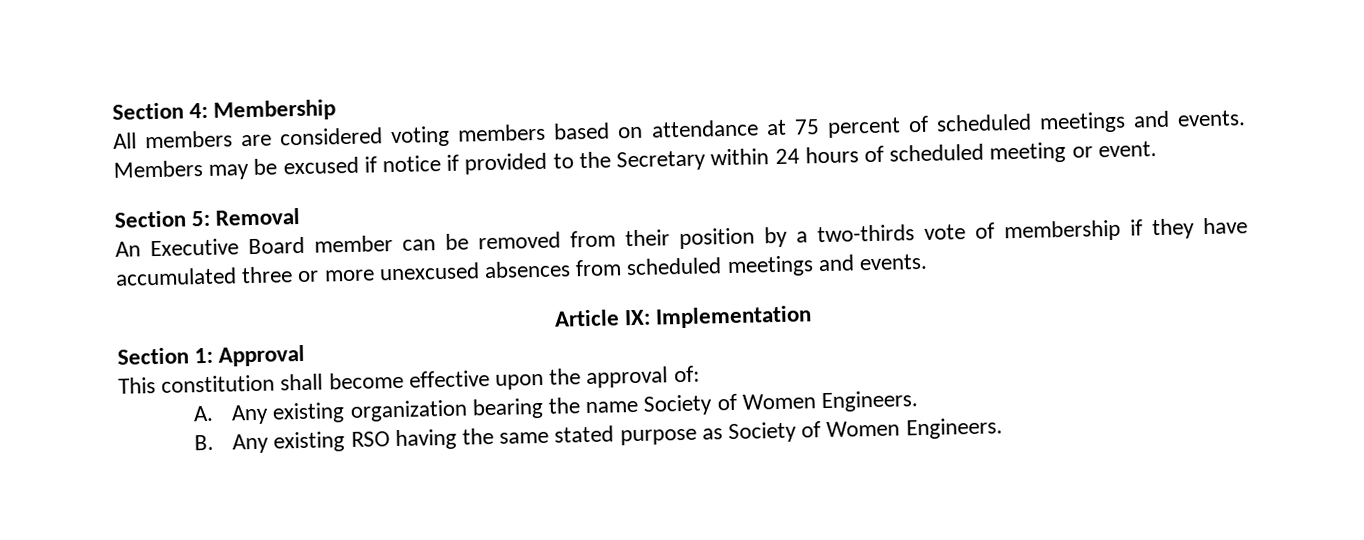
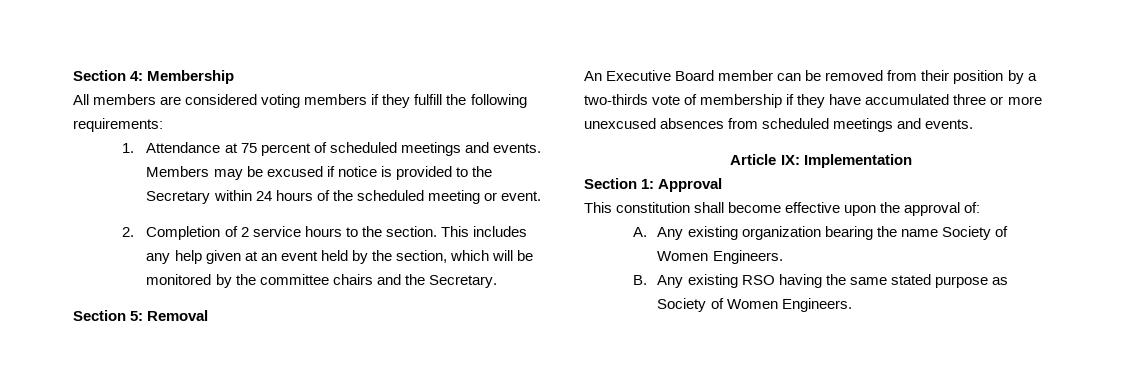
- All members are considered voting members based on attendance at 75 percent of scheduled meetings and events.
+ All members are considered voting members if they fulfill the following requirements:
+ 1. Attendance at 75 percent of scheduled meetings and events.
- Members may be excused if notice if provided to the Secretary within 24 hours of scheduled meeting or event.
+ Members may be excused if notice is provided to the Secretary within 24 hours of the scheduled meeting or event.
+ 2. Completion of 2 service hours to the section. This includes any help given at an event held by the section, which will be monitored by the committee chairs and the Secretary.

